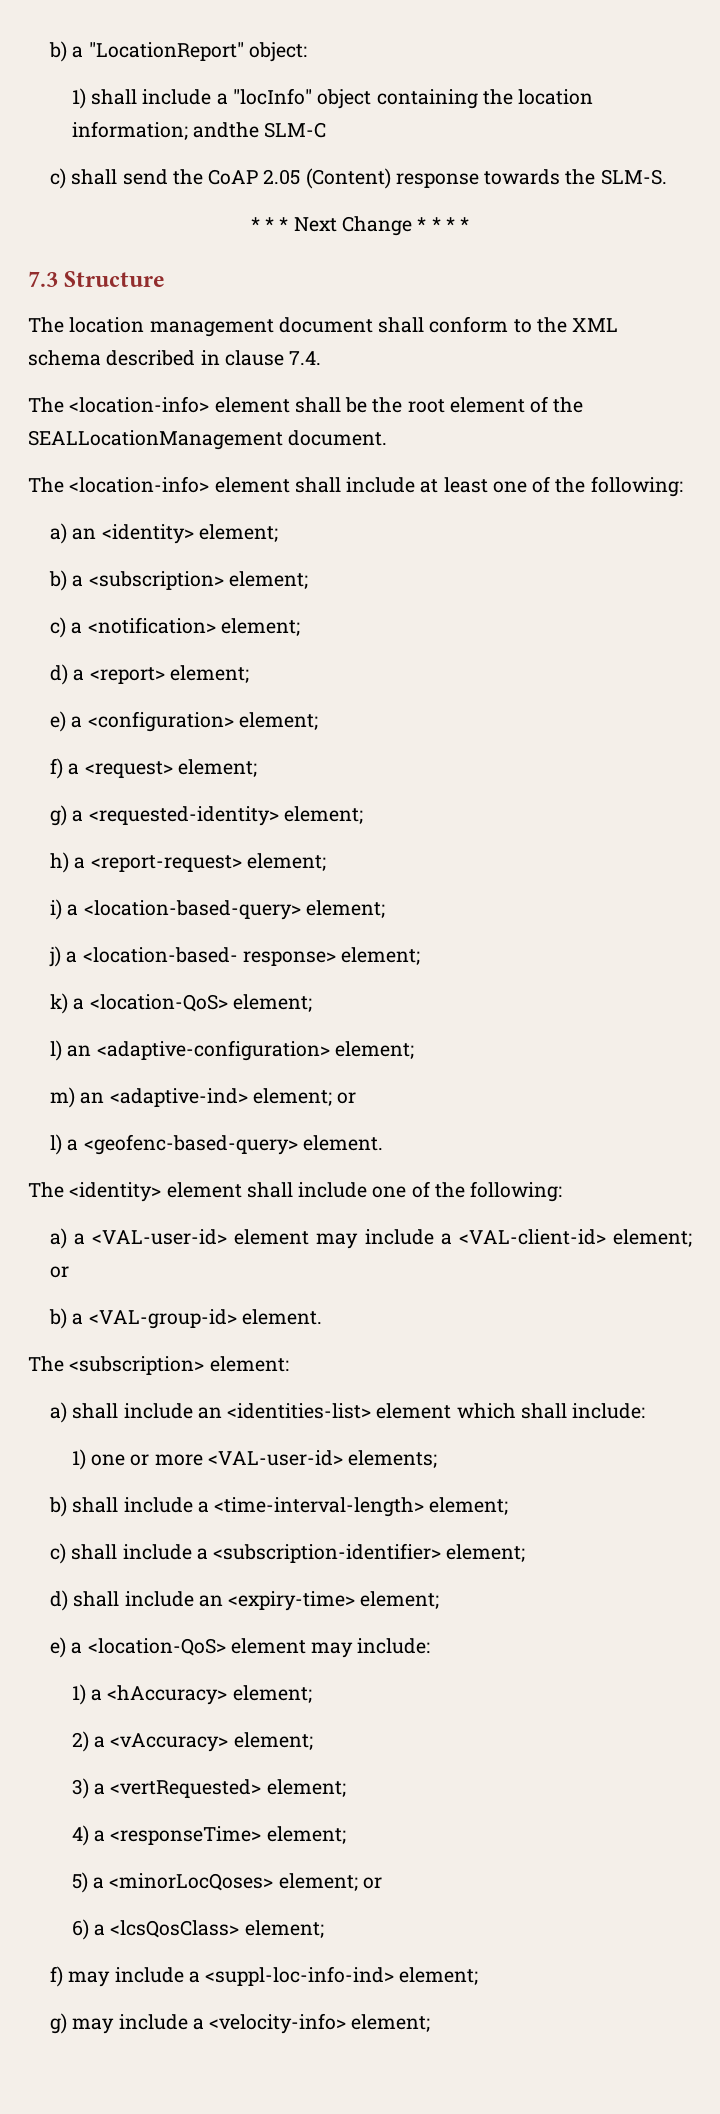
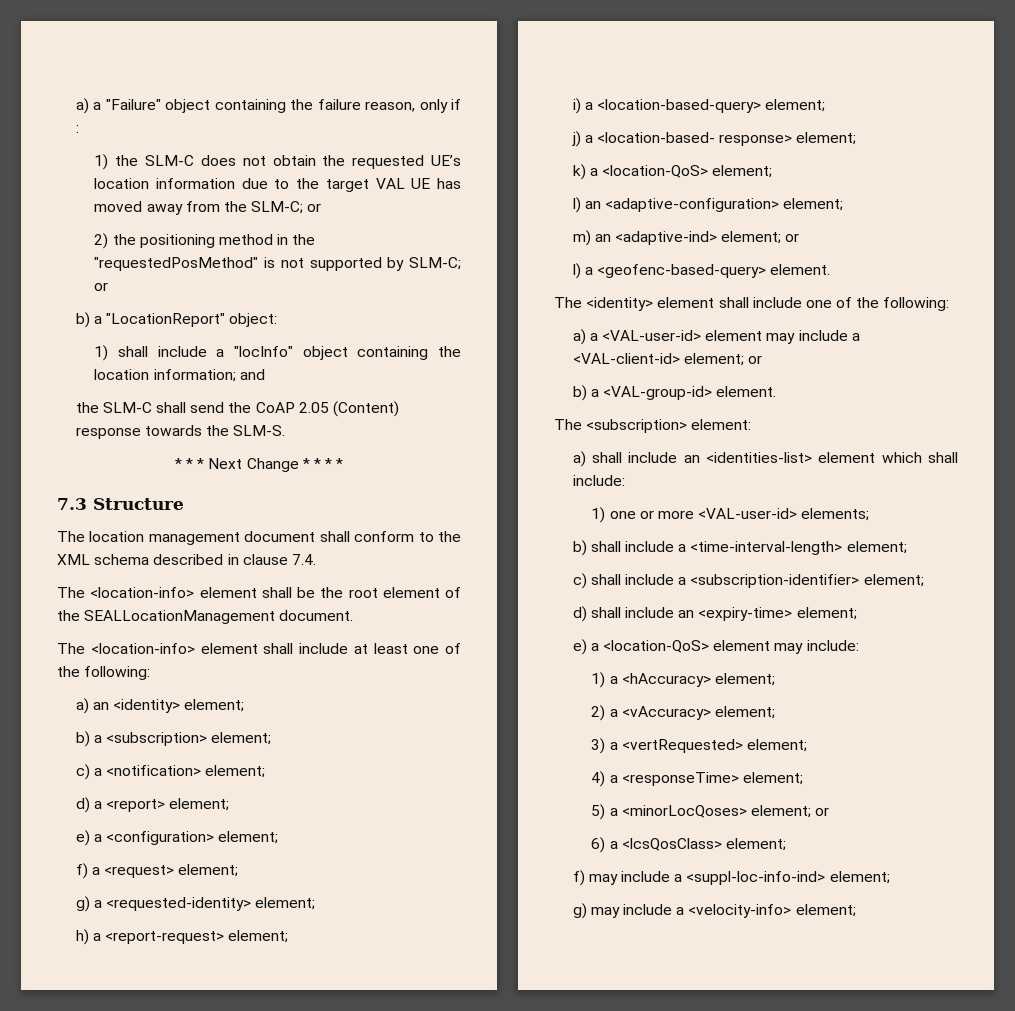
+ a) a "Failure" object containing the failure reason, only if :
+ 1) the SLM-C does not obtain the requested UE’s location information due to the target VAL UE has moved away from the SLM-C; or
+ 2) the positioning method in the "requestedPosMethod" is not supported by SLM-C; or
- 1) shall include a "locInfo" object containing the location information; andthe SLM-C
- c) shall send the CoAP 2.05 (Content) response towards the SLM-S.
+ 1) shall include a "locInfo" object containing the location information; and
+ the SLM-C shall send the CoAP 2.05 (Content) response towards the SLM-S.

